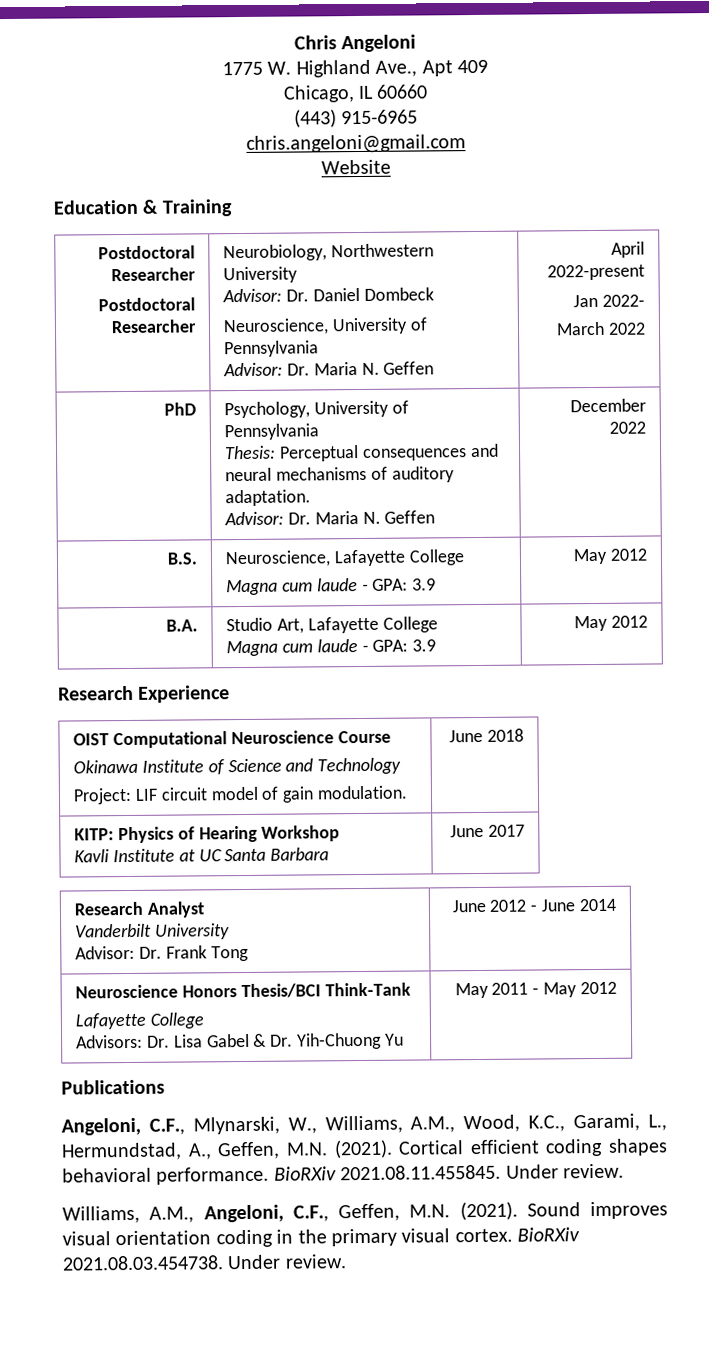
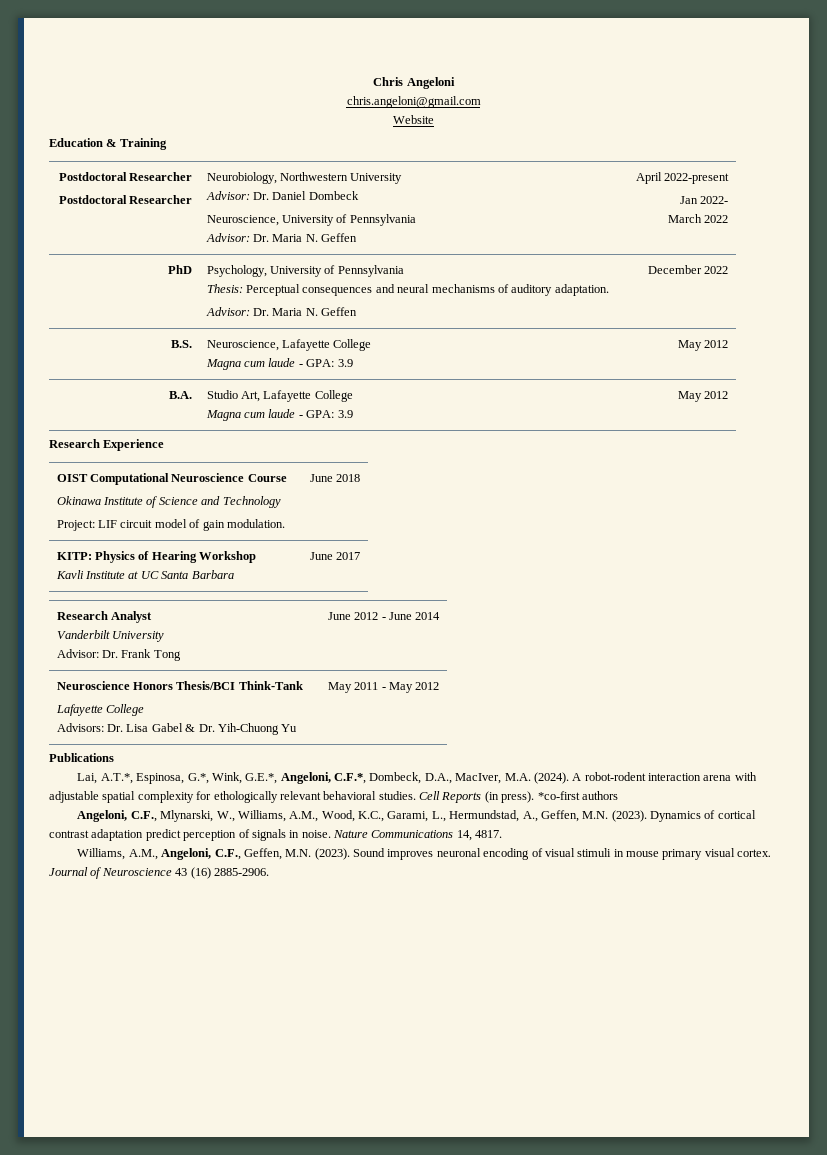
- 1775 W. Highland Ave., Apt 409
- Chicago, IL 60660
- (443) 915-6965
+ Lai, A.T.*, Espinosa, G.*, Wink, G.E.*, Angeloni, C.F.*, Dombeck, D.A., MacIver, M.A. (2024). A robot-rodent interaction arena with adjustable spatial complexity for ethologically relevant behavioral studies. Cell Reports (in press). *co-first authors
- Angeloni, C.F., Mlynarski, W., Williams, A.M., Wood, K.C., Garami, L., Hermundstad, A., Geffen, M.N. (2021). Cortical efficient coding shapes behavioral performance. BioRXiv 2021.08.11.455845. Under review.
+ Angeloni, C.F., Mlynarski, W., Williams, A.M., Wood, K.C., Garami, L., Hermundstad, A., Geffen, M.N. (2023). Dynamics of cortical contrast adaptation predict perception of signals in noise. Nature Communications 14, 4817.
- Williams, A.M., Angeloni, C.F., Geffen, M.N. (2021).
+ Williams, A.M., Angeloni, C.F., Geffen, M.N. (2023).
- Sound improves visual orientation coding in the primary visual cortex. BioRXiv 2021.08.03.454738. Under review.
+ Sound improves neuronal encoding of visual stimuli in mouse primary visual cortex. Journal of Neuroscience 43 (16) 2885-2906.

